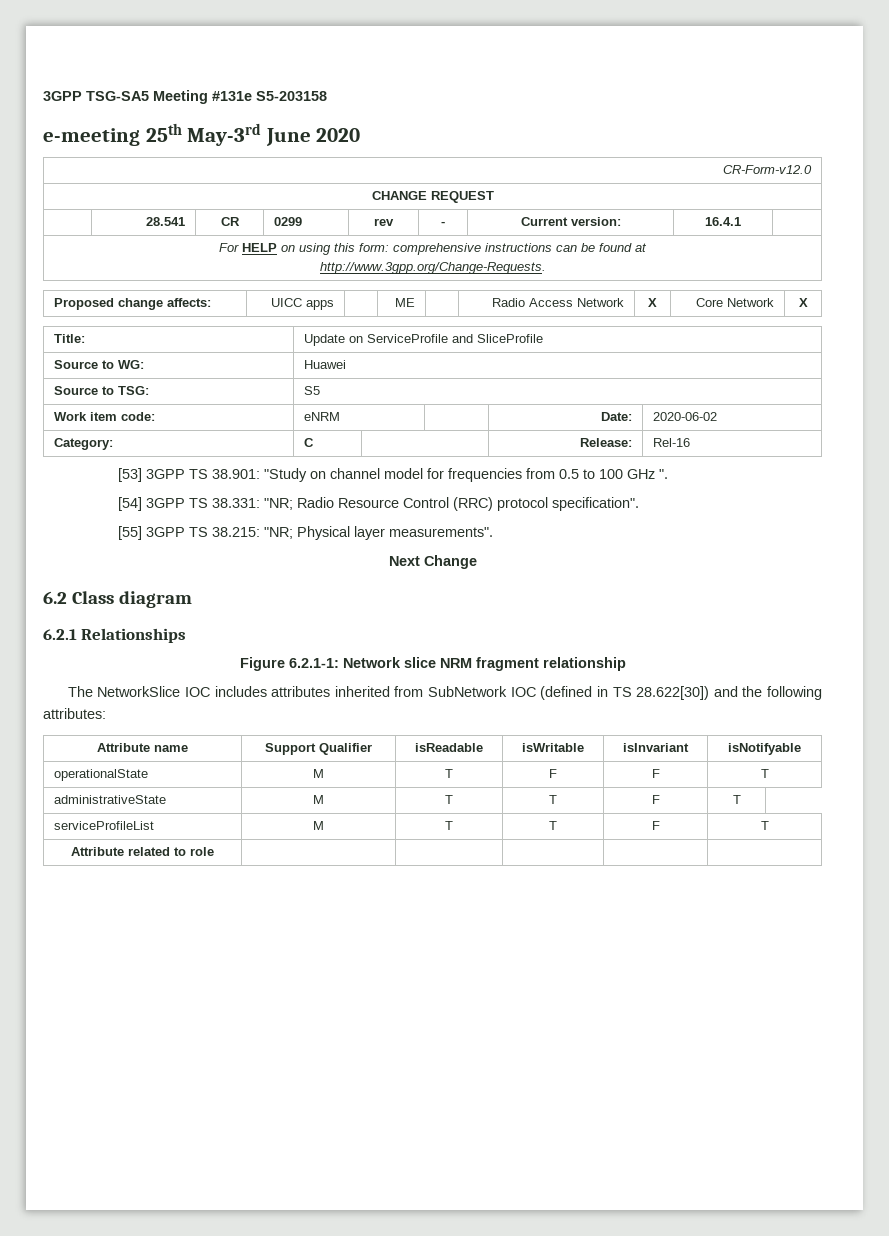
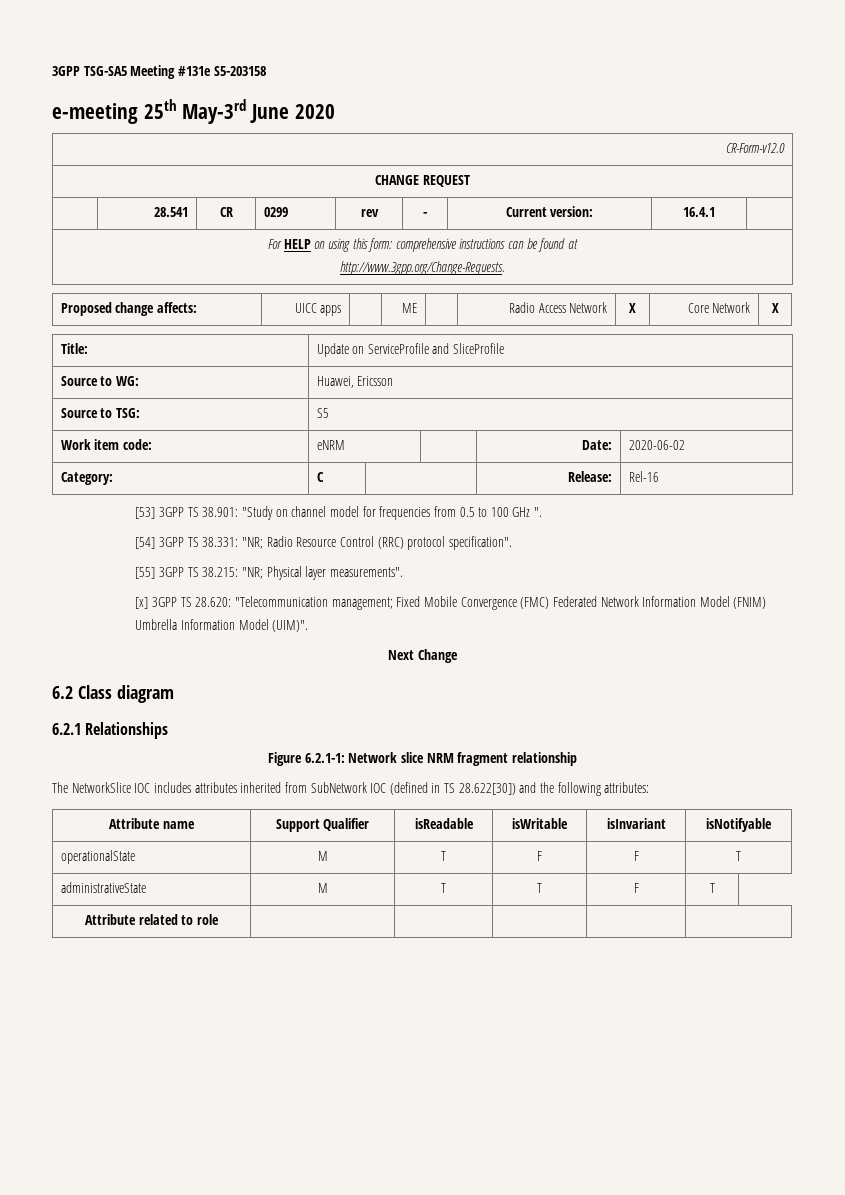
- Source to WG: | Huawei
+ Source to WG: | Huawei, Ericsson
+ [x] 3GPP TS 28.620: "Telecommunication management; Fixed Mobile Convergence (FMC) Federated Network Information Model (FNIM) Umbrella Information Model (UIM)".
- serviceProfileList | M | T | T | F | T

